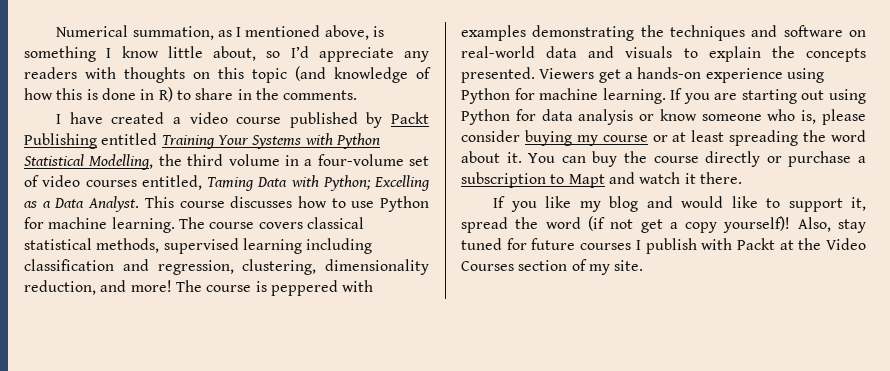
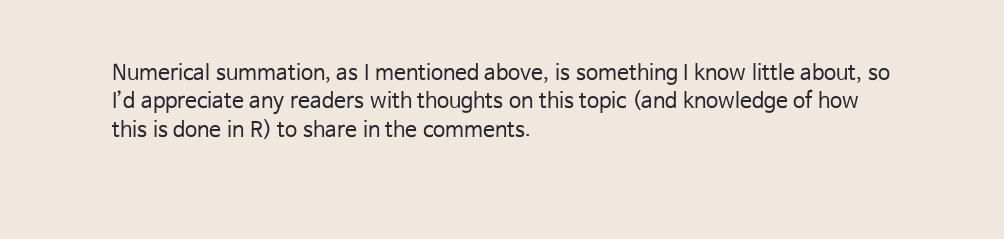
- I have created a video course published by Packt Publishing entitled Training Your Systems with Python Statistical Modelling, the third volume in a four-volume set of video courses entitled, Taming Data with Python; Excelling as a Data Analyst. This course discusses how to use Python for machine learning. The course covers classical statistical methods, supervised learning including classification and regression, clustering, dimensionality reduction, and more! The course is peppered with examples demonstrating the techniques and software on real-world data and visuals to explain the concepts presented. Viewers get a hands-on experience using Python for machine learning. If you are starting out using Python for data analysis or know someone who is, please consider buying my course or at least spreading the word about it. You can buy the course directly or purchase a subscription to Mapt and watch it there.
- If you like my blog and would like to support it, spread the word (if not get a copy yourself)! Also, stay tuned for future courses I publish with Packt at the Video Courses section of my site.

